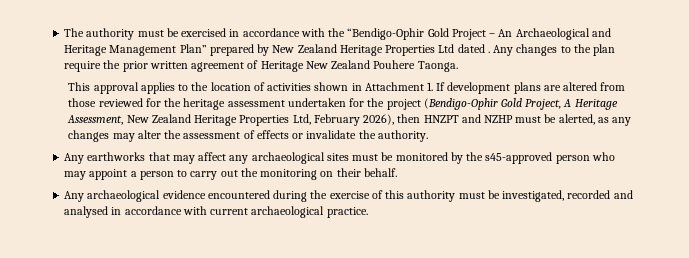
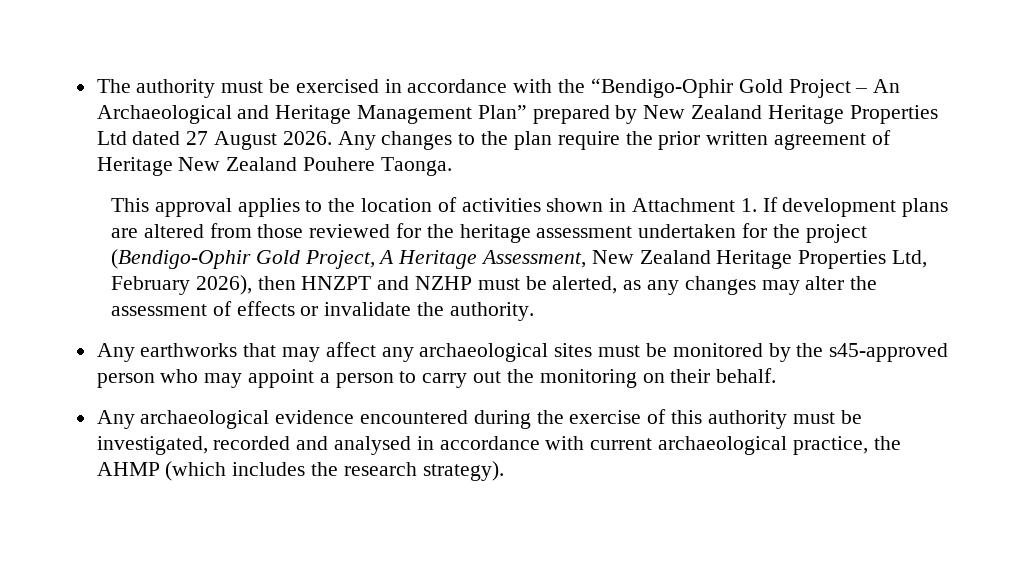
- The authority must be exercised in accordance with the “Bendigo-Ophir Gold Project – An Archaeological and Heritage Management Plan” prepared by New Zealand Heritage Properties Ltd dated .
+ The authority must be exercised in accordance with the “Bendigo-Ophir Gold Project – An Archaeological and Heritage Management Plan” prepared by New Zealand Heritage Properties Ltd dated 27 August 2026.
- Any archaeological evidence encountered during the exercise of this authority must be investigated, recorded and analysed in accordance with current archaeological practice.
+ Any archaeological evidence encountered during the exercise of this authority must be investigated, recorded and analysed in accordance with current archaeological practice, the AHMP (which includes the research strategy).

